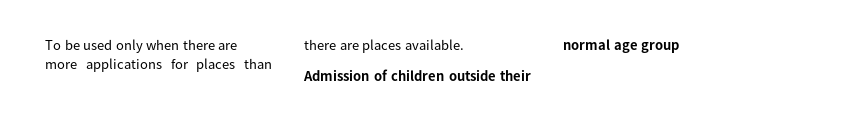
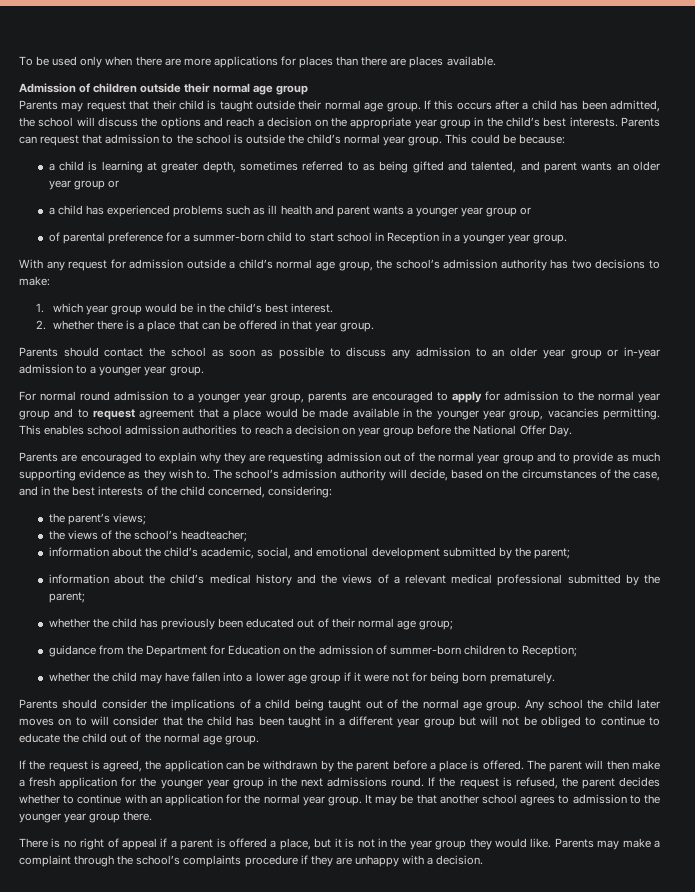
+ Parents may request that their child is taught outside their normal age group. If this occurs after a child has been admitted, the school will discuss the options and reach a decision on the appropriate year group in the child’s best interests. Parents can request that admission to the school is outside the child’s normal year group. This could be because:
+ a child is learning at greater depth, sometimes referred to as being gifted and talented, and parent wants an older year group or
+ a child has experienced problems such as ill health and parent wants a younger year group or
+ of parental preference for a summer-born child to start school in Reception in a younger year group.
+ With any request for admission outside a child’s normal age group, the school’s admission authority has two decisions to make:
+ 1. which year group would be in the child’s best interest.
+ 2. whether there is a place that can be offered in that year group.
+ Parents should contact the school as soon as possible to discuss any admission to an older year group or in-year admission to a younger year group.
+ For normal round admission to a younger year group, parents are encouraged to apply for admission to the normal year group and to request agreement that a place would be made available in the younger year group, vacancies permitting. This enables school admission authorities to reach a decision on year group before the National Offer Day.
+ Parents are encouraged to explain why they are requesting admission out of the normal year group and to provide as much supporting evidence as they wish to. The school’s admission authority will decide, based on the circumstances of the case, and in the best interests of the child concerned, considering:
+ the parent’s views;
+ the views of the school’s headteacher;
+ information about the child’s academic, social, and emotional development submitted by the parent;
+ information about the child’s medical history and the views of a relevant medical professional submitted by the parent;
+ whether the child has previously been educated out of their normal age group;
+ guidance from the Department for Education on the admission of summer-born children to Reception;
+ whether the child may have fallen into a lower age group if it were not for being born prematurely.
+ Parents should consider the implications of a child being taught out of the normal age group. Any school the child later moves on to will consider that the child has been taught in a different year group but will not be obliged to continue to educate the child out of the normal age group.
+ If the request is agreed, the application can be withdrawn by the parent before a place is offered. The parent will then make a fresh application for the younger year group in the next admissions round. If the request is refused, the parent decides whether to continue with an application for the normal year group. It may be that another school agrees to admission to the younger year group there.
+ There is no right of appeal if a parent is offered a place, but it is not in the year group they would like. Parents may make a complaint through the school’s complaints procedure if they are unhappy with a decision.

